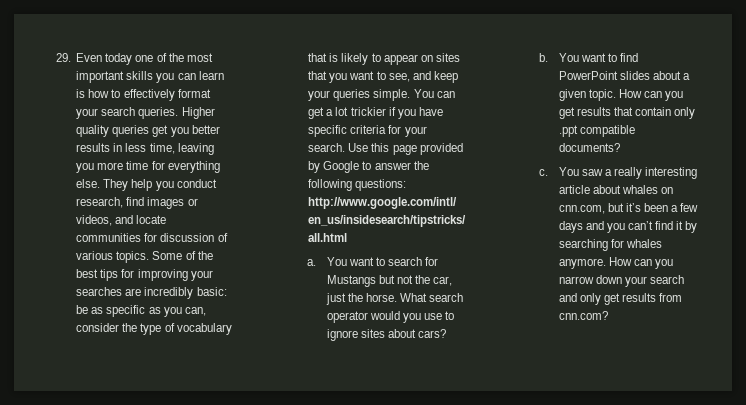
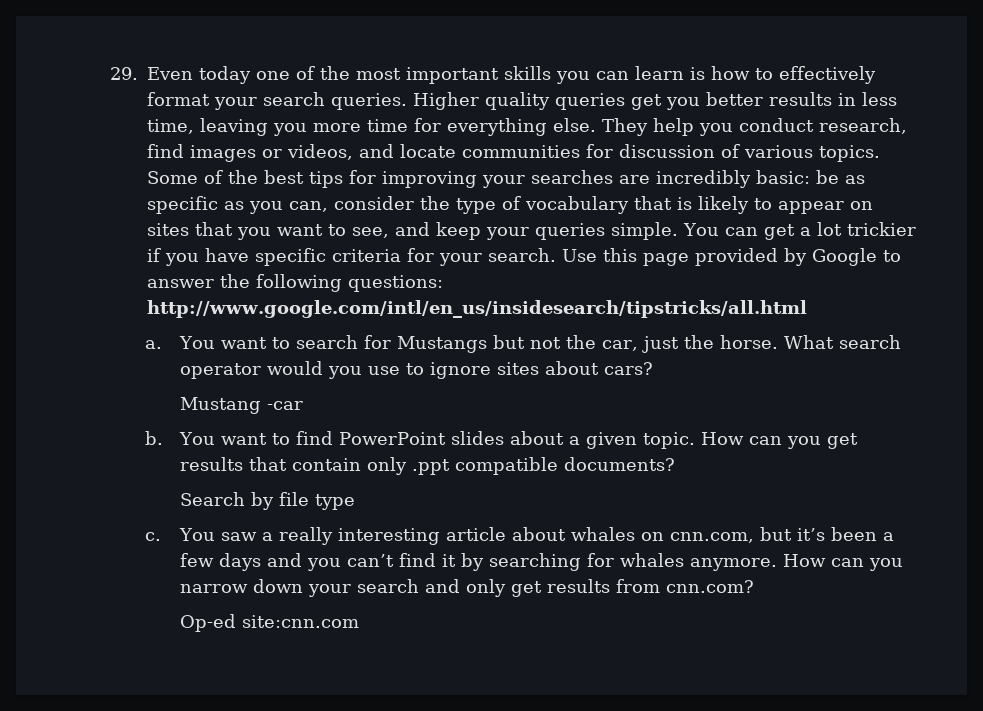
+ Mustang -car
+ Search by file type
+ Op-ed site:cnn.com

